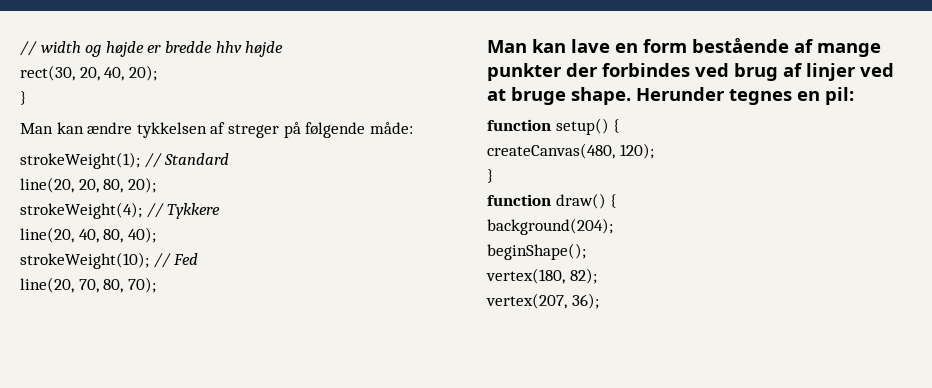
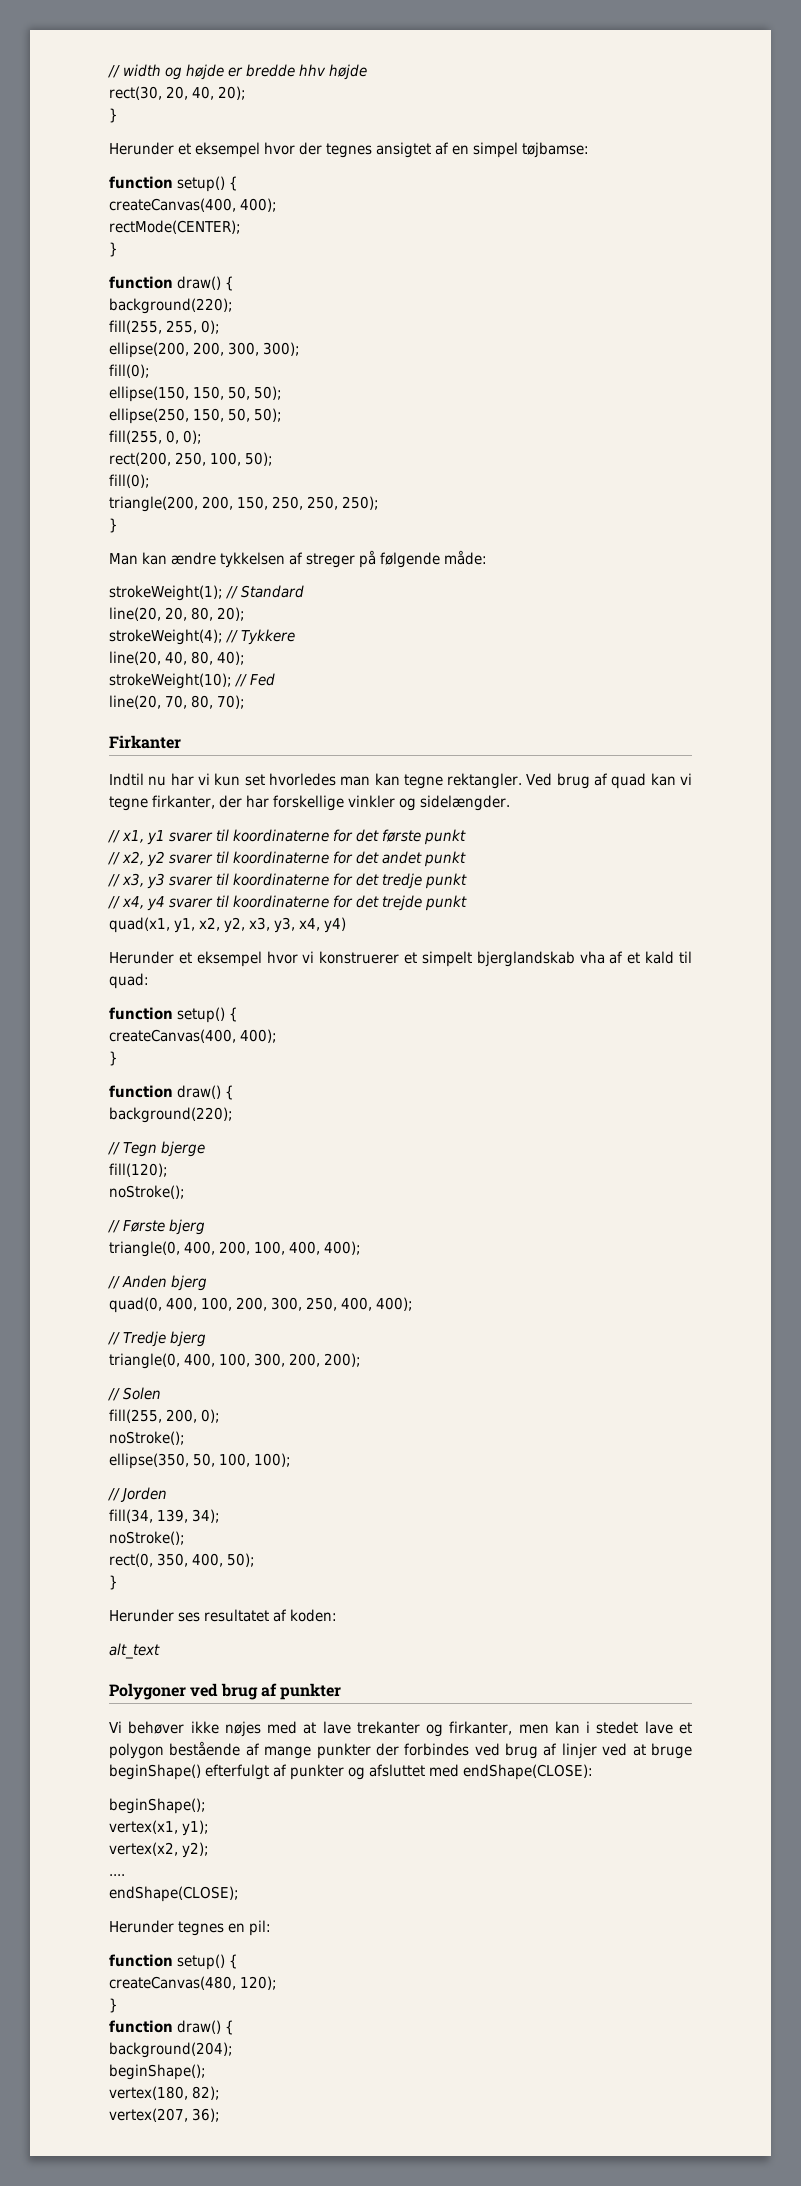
+ Herunder et eksempel hvor der tegnes ansigtet af en simpel tøjbamse:
+ function setup() {
+ createCanvas(400, 400);
+ rectMode(CENTER);
+ }
+ function draw() {
+ background(220);
+ fill(255, 255, 0);
+ ellipse(200, 200, 300, 300);
+ fill(0);
+ ellipse(150, 150, 50, 50);
+ ellipse(250, 150, 50, 50);
+ fill(255, 0, 0);
+ rect(200, 250, 100, 50);
+ fill(0);
+ triangle(200, 200, 150, 250, 250, 250);
+ }
- Man kan lave en form bestående af mange punkter der forbindes ved brug af linjer ved at bruge shape. Herunder tegnes en pil:
+ Firkanter
+ Indtil nu har vi kun set hvorledes man kan tegne rektangler. Ved brug af quad kan vi tegne firkanter, der har forskellige vinkler og sidelængder.
+ // x1, y1 svarer til koordinaterne for det første punkt
+ // x2, y2 svarer til koordinaterne for det andet punkt
+ // x3, y3 svarer til koordinaterne for det tredje punkt
+ // x4, y4 svarer til koordinaterne for det trejde punkt
+ quad(x1, y1, x2, y2, x3, y3, x4, y4)
+ Herunder et eksempel hvor vi konstruerer et simpelt bjerglandskab vha af et kald til quad:
+ function setup() {
+ createCanvas(400, 400);
+ }
+ function draw() {
+ background(220);
+ // Tegn bjerge
+ fill(120);
+ noStroke();
+ // Første bjerg
+ triangle(0, 400, 200, 100, 400, 400);
+ // Anden bjerg
+ quad(0, 400, 100, 200, 300, 250, 400, 400);
+ // Tredje bjerg
+ triangle(0, 400, 100, 300, 200, 200);
+ // Solen
+ fill(255, 200, 0);
+ noStroke();
+ ellipse(350, 50, 100, 100);
+ // Jorden
+ fill(34, 139, 34);
+ noStroke();
+ rect(0, 350, 400, 50);
+ }
+ Herunder ses resultatet af koden:
+ alt_text
+ Polygoner ved brug af punkter
+ Vi behøver ikke nøjes med at lave trekanter og firkanter, men kan i stedet lave et polygon bestående af mange punkter der forbindes ved brug af linjer ved at bruge beginShape() efterfulgt af punkter og afsluttet med endShape(CLOSE):
+ beginShape();
+ vertex(x1, y1);
+ vertex(x2, y2);
+ ....
+ endShape(CLOSE);
+ Herunder tegnes en pil:

